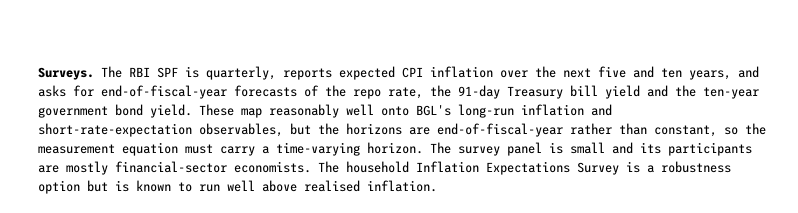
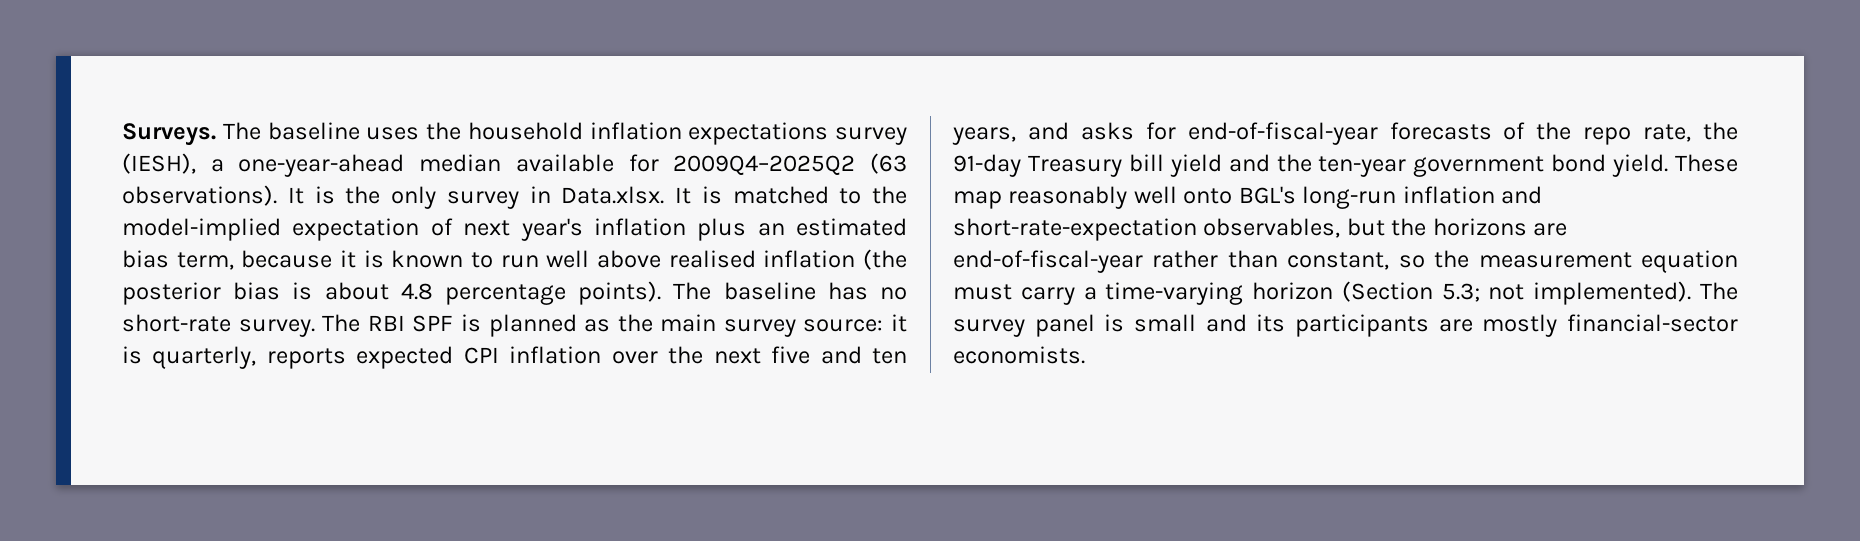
- The RBI SPF is quarterly, reports expected CPI inflation over the next five and ten years, and asks for end-of-fiscal-year forecasts of the repo rate, the 91-day Treasury bill yield and the ten-year government bond yield.
+ The baseline uses the household inflation expectations survey (IESH), a one-year-ahead median available for 2009Q4–2025Q2 (63 observations). It is the only survey in Data.xlsx. It is matched to the model-implied expectation of next year's inflation plus an estimated bias term, because it is known to run well above realised inflation (the posterior bias is about 4.8 percentage points). The baseline has no short-rate survey. The RBI SPF is planned as the main survey source: it is quarterly, reports expected CPI inflation over the next five and ten years, and asks for end-of-fiscal-year forecasts of the repo rate, the 91-day Treasury bill yield and the ten-year government bond yield.
- These map reasonably well onto BGL's long-run inflation and short-rate-expectation observables, but the horizons are end-of-fiscal-year rather than constant, so the measurement equation must carry a time-varying horizon.
+ These map reasonably well onto BGL's long-run inflation and short-rate-expectation observables, but the horizons are end-of-fiscal-year rather than constant, so the measurement equation must carry a time-varying horizon (Section 5.3; not implemented).
- The household Inflation Expectations Survey is a robustness option but is known to run well above realised inflation.

